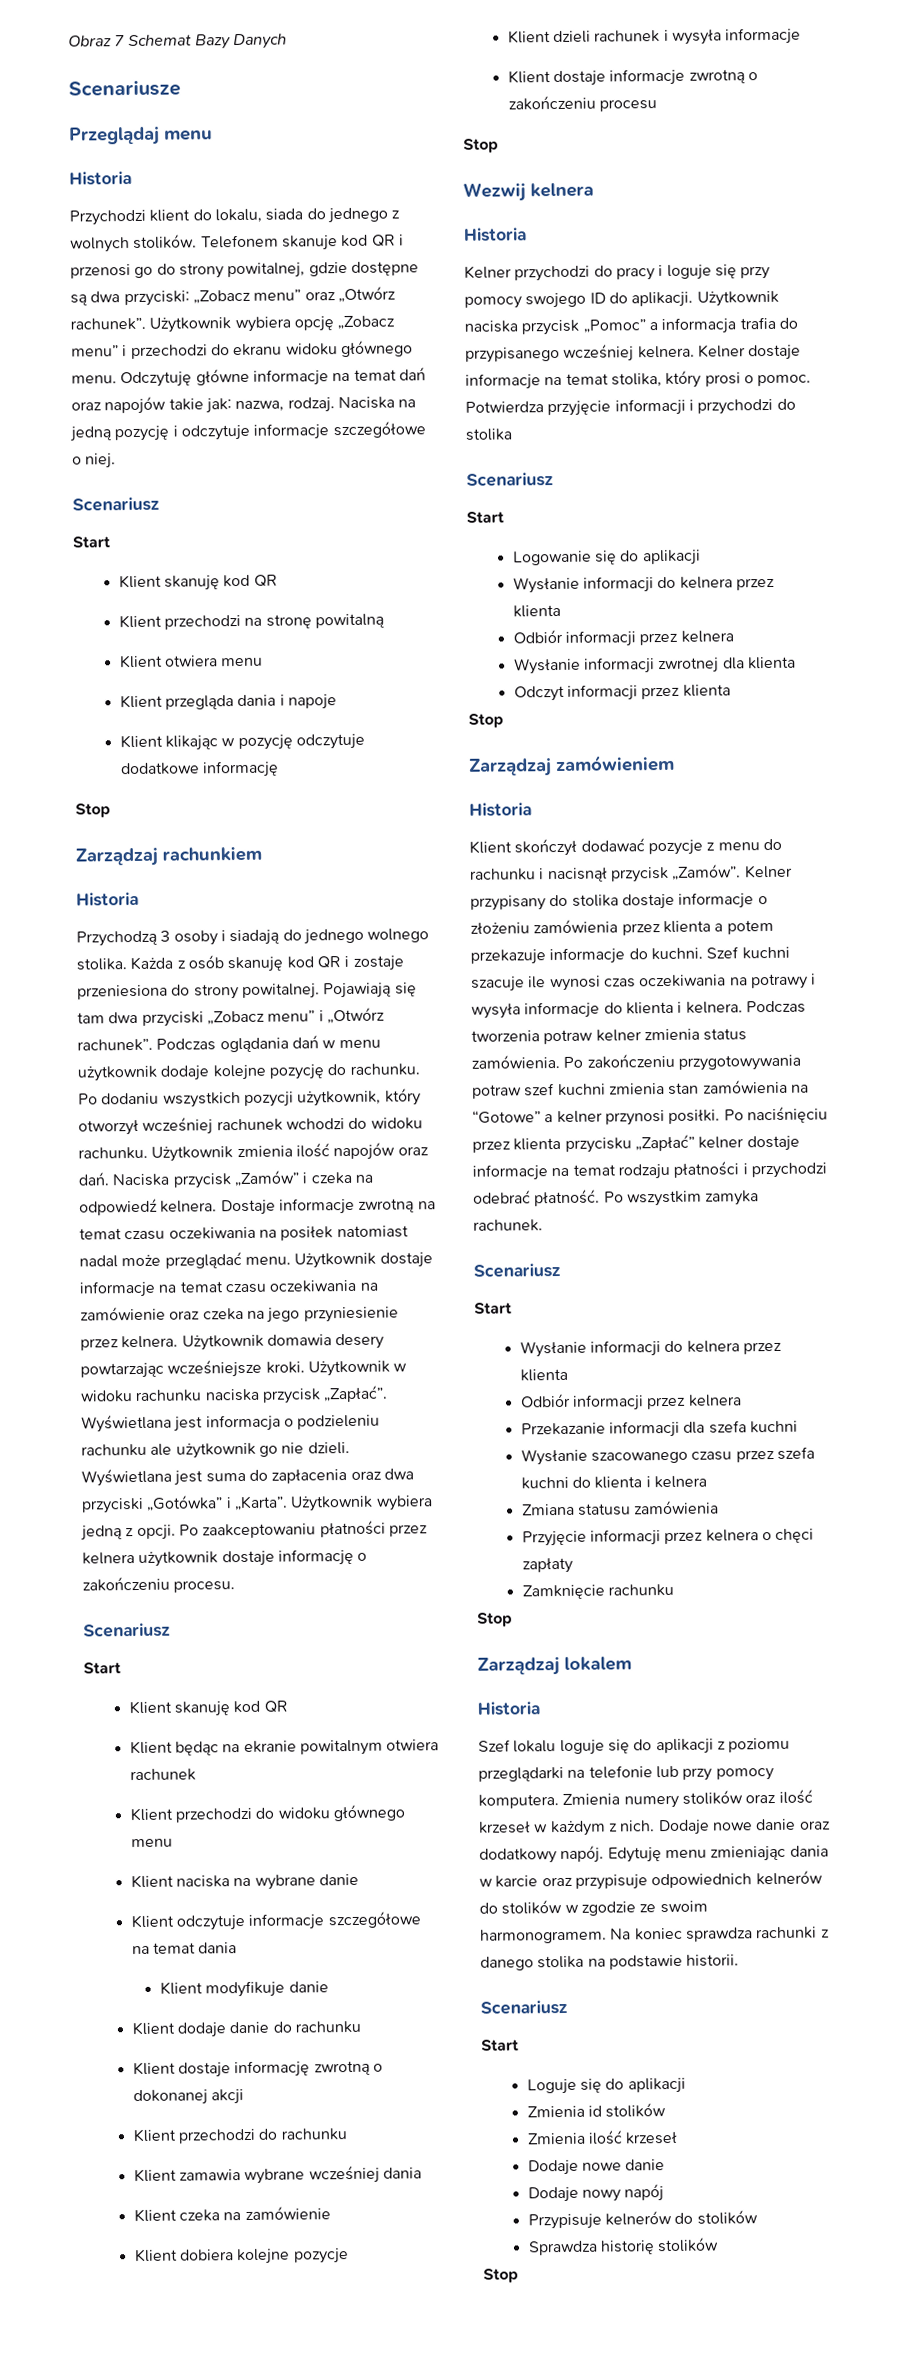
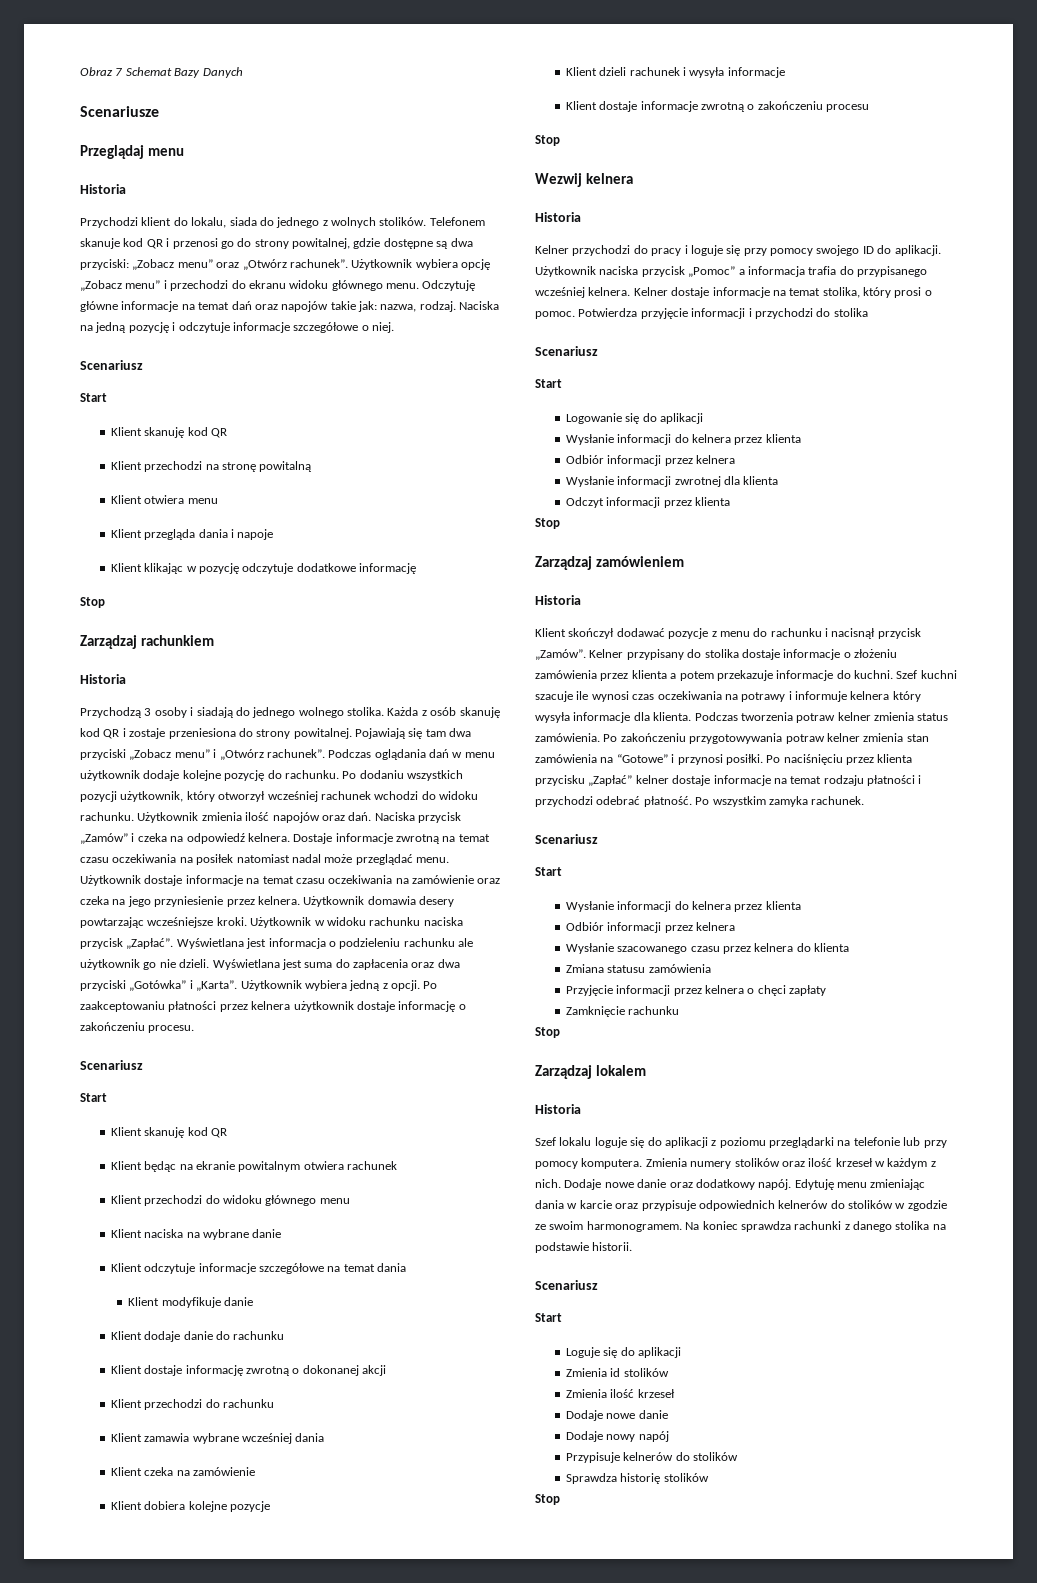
- Szef kuchni szacuje ile wynosi czas oczekiwania na potrawy i wysyła informacje do klienta i kelnera.
+ Szef kuchni szacuje ile wynosi czas oczekiwania na potrawy i informuje kelnera który wysyła informacje dla klienta.
- Po zakończeniu przygotowywania potraw szef kuchni zmienia stan zamówienia na “Gotowe” a kelner przynosi posiłki.
+ Po zakończeniu przygotowywania potraw kelner zmienia stan zamówienia na “Gotowe” i przynosi posiłki.
- Przekazanie informacji dla szefa kuchni
- Wysłanie szacowanego czasu przez szefa kuchni do klienta i kelnera
+ Wysłanie szacowanego czasu przez kelnera do klienta

